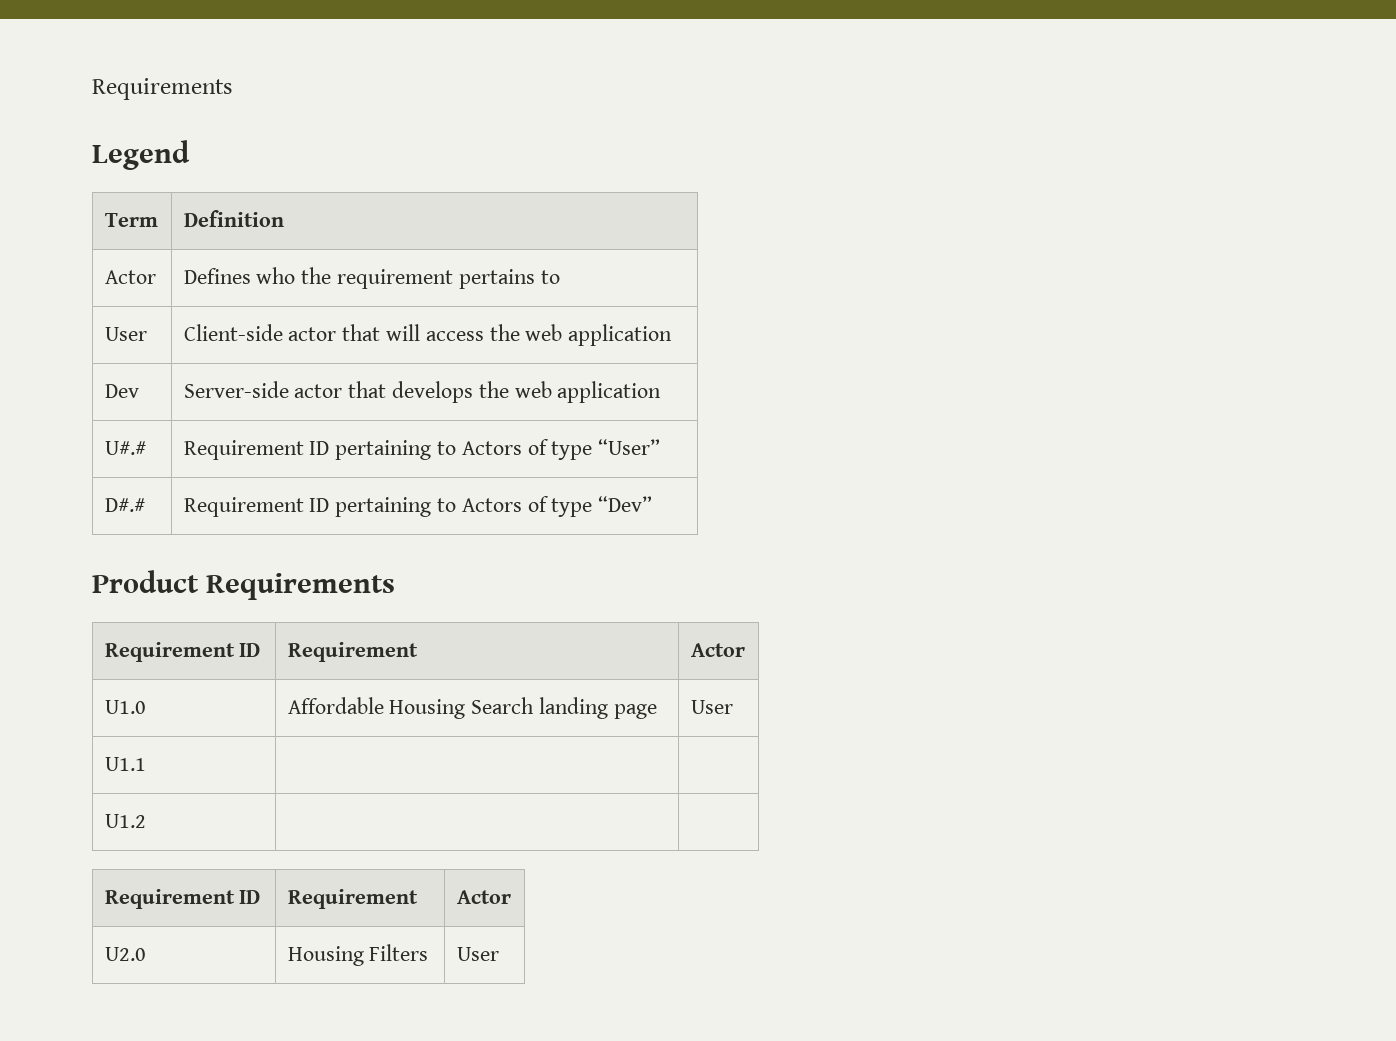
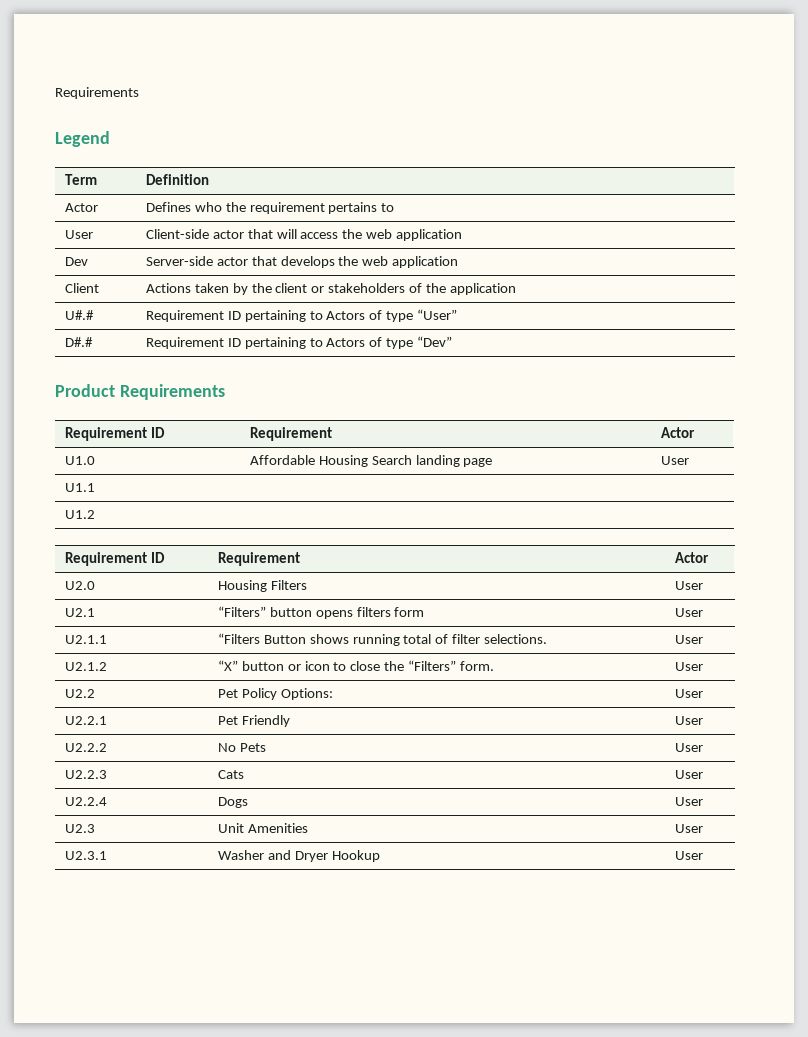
+ Client | Actions taken by the client or stakeholders of the application
+ U2.1 | “Filters” button opens filters form | User
+ U2.1.1 | “Filters Button shows running total of filter selections. | User
+ U2.1.2 | “X” button or icon to close the “Filters” form. | User
+ U2.2 | Pet Policy Options: | User
+ U2.2.1 | Pet Friendly | User
+ U2.2.2 | No Pets | User
+ U2.2.3 | Cats | User
+ U2.2.4 | Dogs | User
+ U2.3 | Unit Amenities | User
+ U2.3.1 | Washer and Dryer Hookup | User

